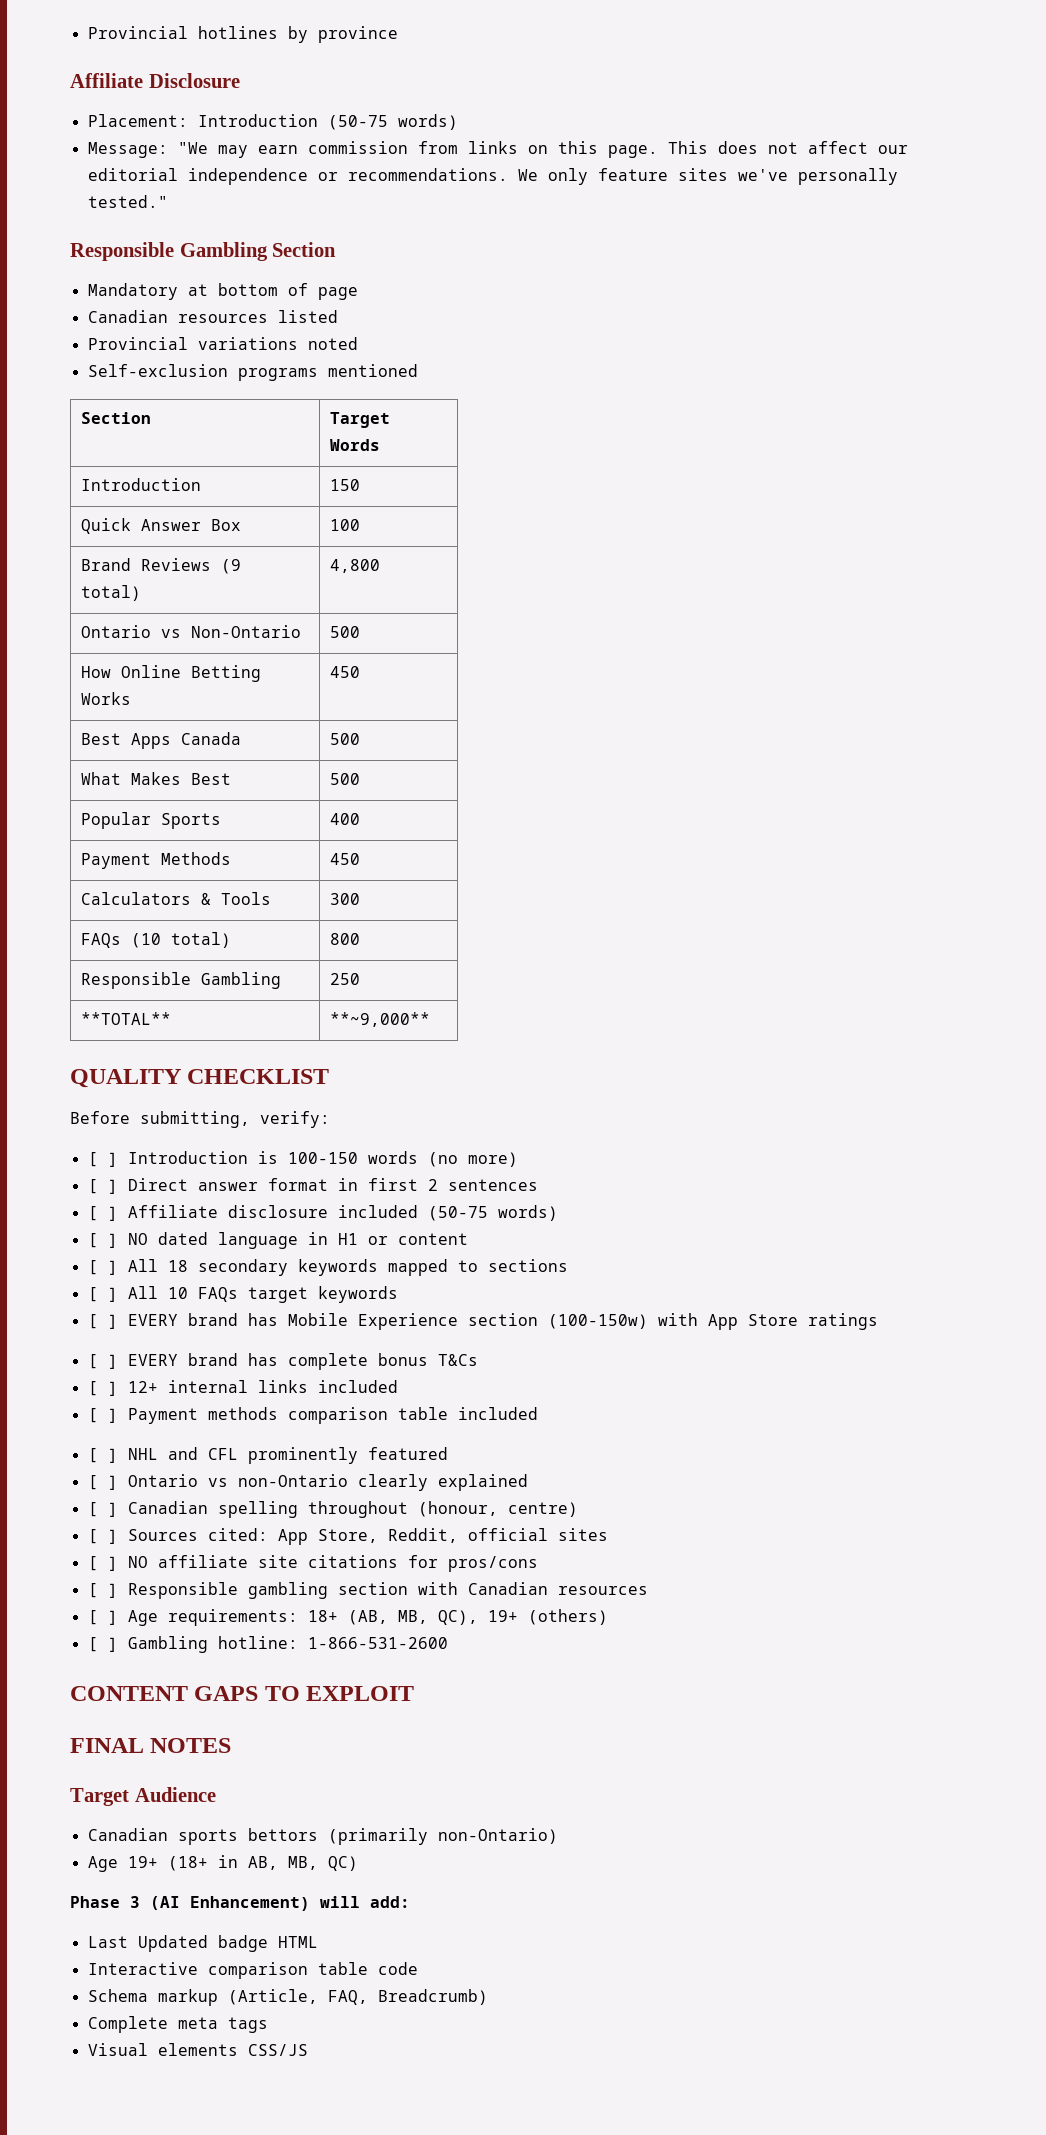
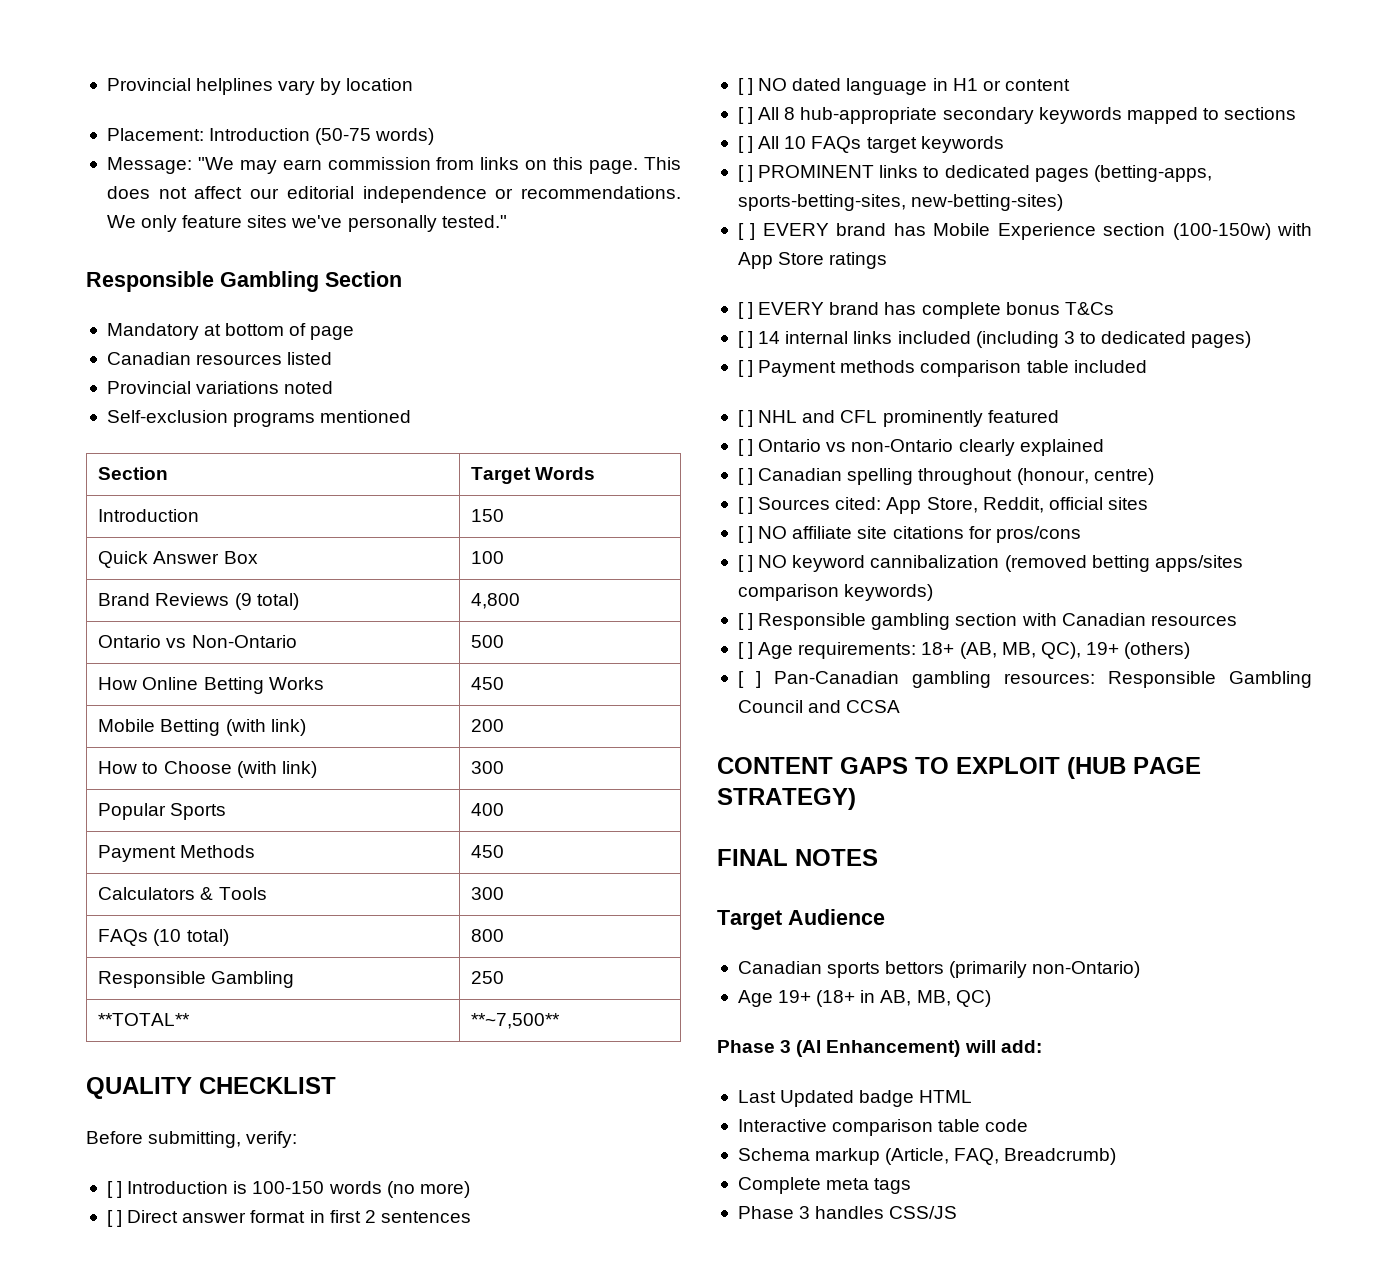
- Provincial hotlines by province
- Affiliate Disclosure
+ Provincial helplines vary by location
- Best Apps Canada | 500
- What Makes Best | 500
+ Mobile Betting (with link) | 200
+ How to Choose (with link) | 300
- **TOTAL** | **~9,000**
+ **TOTAL** | **~7,500**
- [ ] Affiliate disclosure included (50-75 words)
- [ ] All 18 secondary keywords mapped to sections
+ [ ] All 8 hub-appropriate secondary keywords mapped to sections
+ [ ] PROMINENT links to dedicated pages (betting-apps, sports-betting-sites, new-betting-sites)
- [ ] 12+ internal links included
+ [ ] 14 internal links included (including 3 to dedicated pages)
+ [ ] NO keyword cannibalization (removed betting apps/sites comparison keywords)
- [ ] Gambling hotline: 1-866-531-2600
+ [ ] Pan-Canadian gambling resources: Responsible Gambling Council and CCSA
- CONTENT GAPS TO EXPLOIT
+ CONTENT GAPS TO EXPLOIT (HUB PAGE STRATEGY)
- Visual elements CSS/JS
+ Phase 3 handles CSS/JS

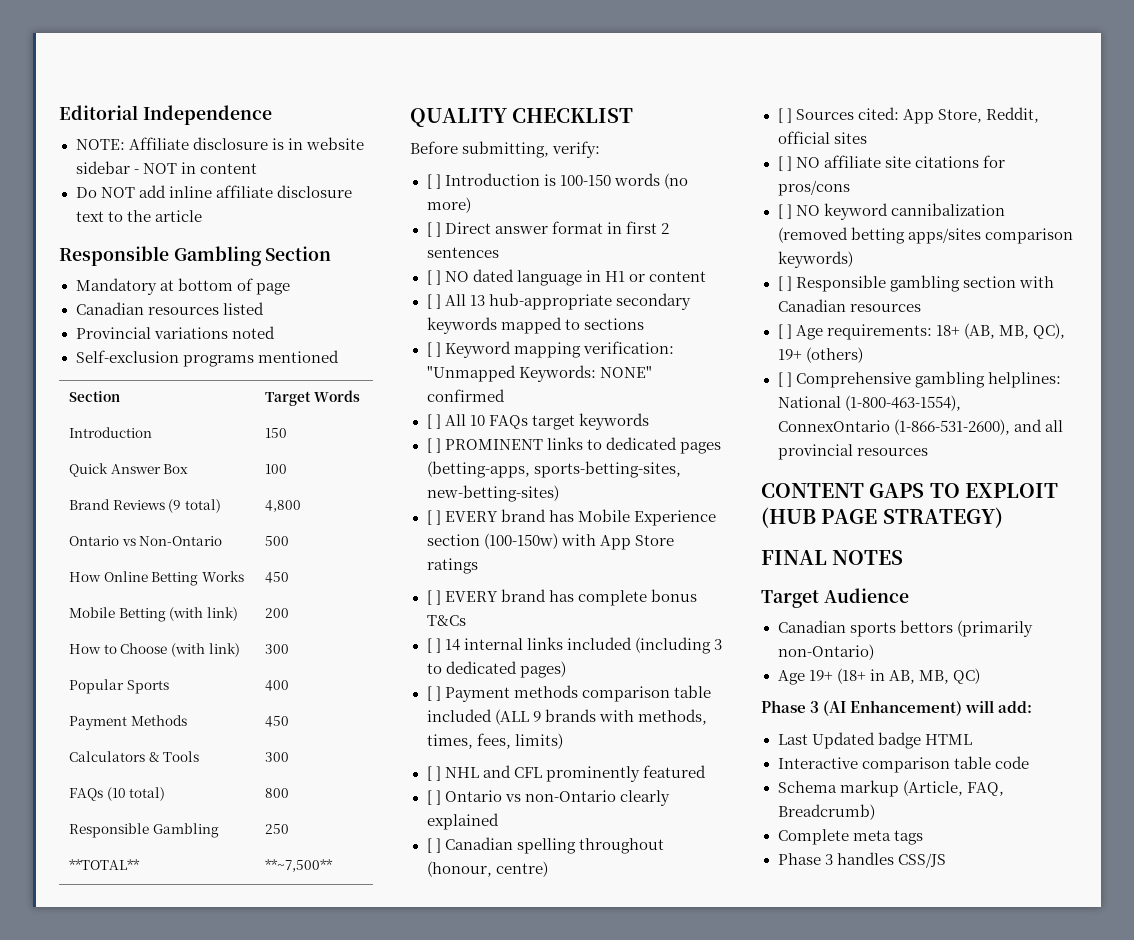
- Provincial helplines vary by location
- Placement: Introduction (50-75 words)
- Message: "We may earn commission from links on this page. This does not affect our editorial independence or recommendations. We only feature sites we've personally tested."
+ Editorial Independence
+ NOTE: Affiliate disclosure is in website sidebar - NOT in content
+ Do NOT add inline affiliate disclosure text to the article
- [ ] All 8 hub-appropriate secondary keywords mapped to sections
+ [ ] All 13 hub-appropriate secondary keywords mapped to sections
+ [ ] Keyword mapping verification: "Unmapped Keywords: NONE" confirmed
- [ ] Payment methods comparison table included
+ [ ] Payment methods comparison table included (ALL 9 brands with methods, times, fees, limits)
- [ ] Pan-Canadian gambling resources: Responsible Gambling Council and CCSA
+ [ ] Comprehensive gambling helplines: National (1-800-463-1554), ConnexOntario (1-866-531-2600), and all provincial resources

